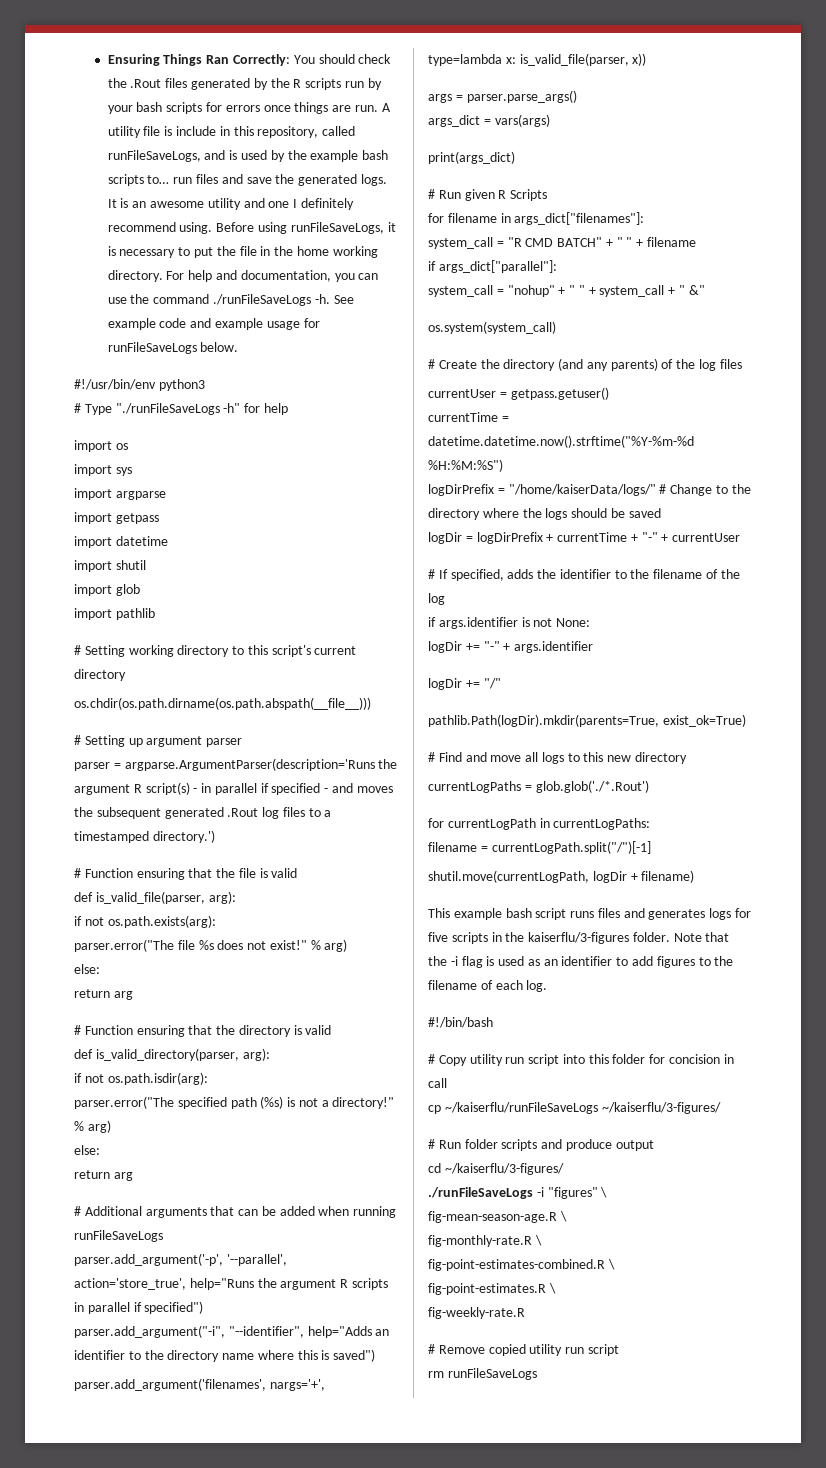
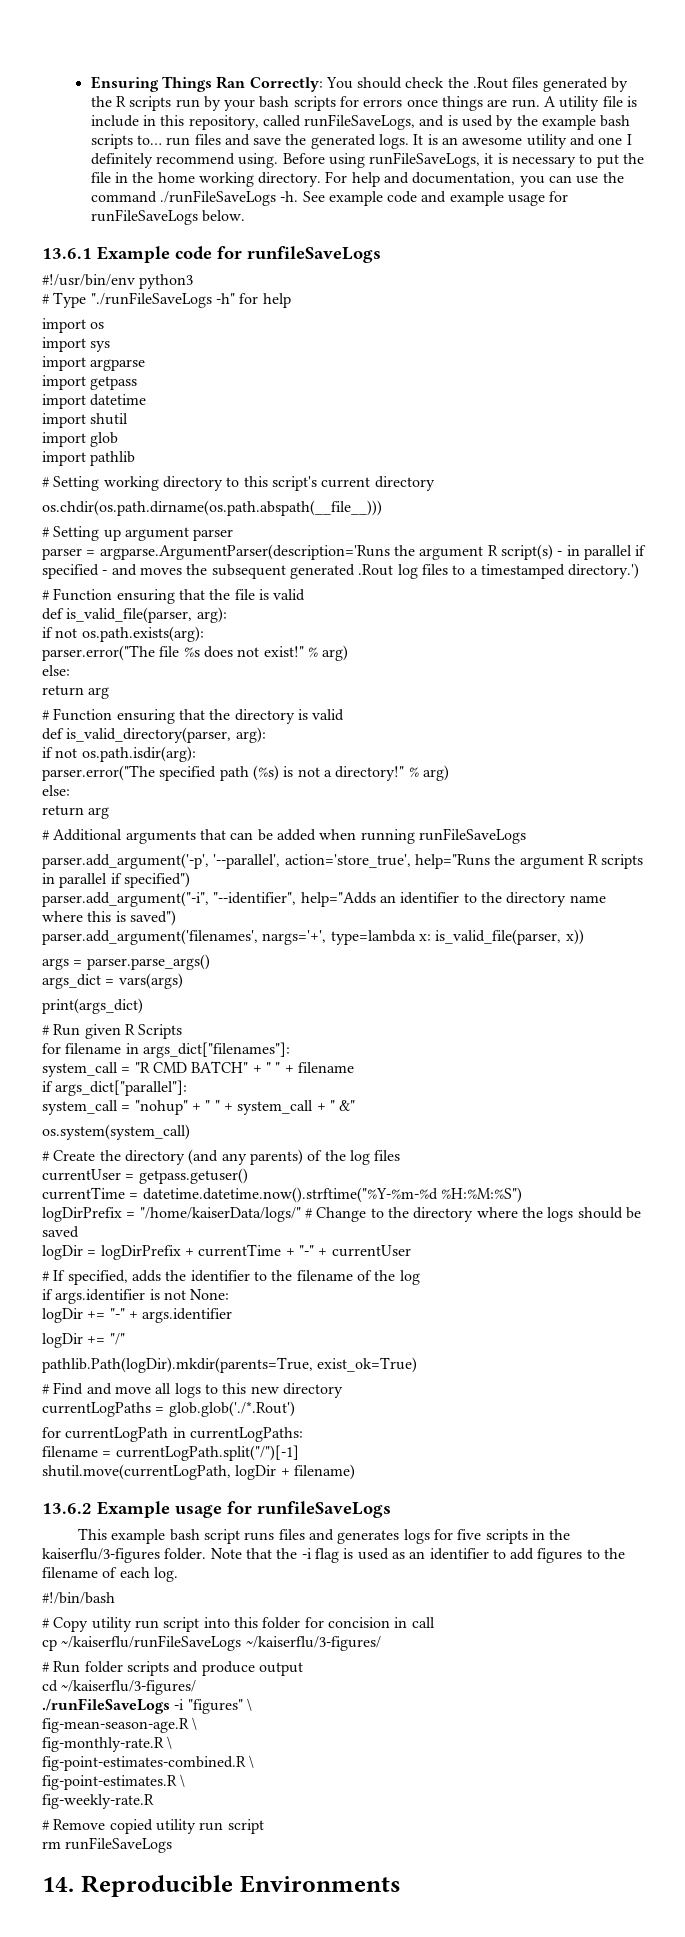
+ 13.6.1 Example code for runfileSaveLogs
+ 13.6.2 Example usage for runfileSaveLogs
+ 14. Reproducible Environments

